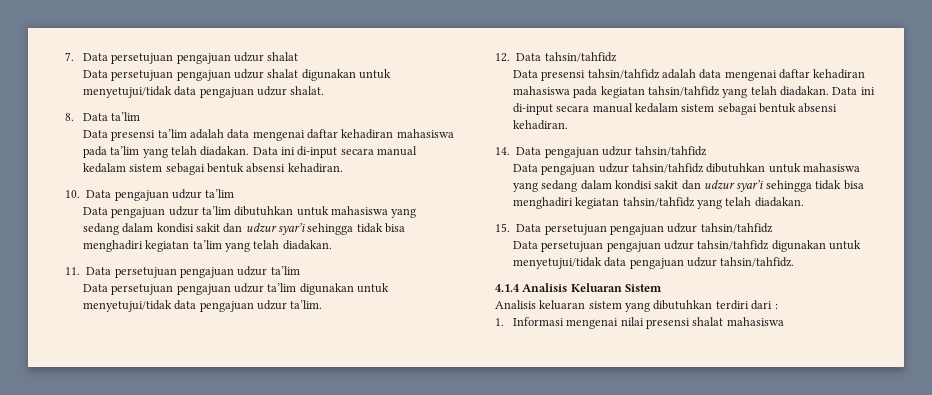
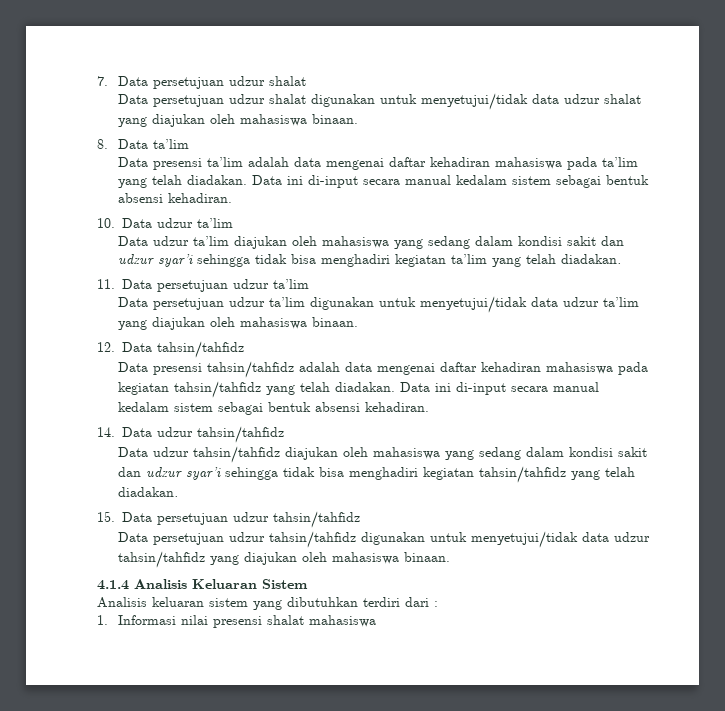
- 7. Data persetujuan pengajuan udzur shalat
+ 7. Data persetujuan udzur shalat
- Data persetujuan pengajuan udzur shalat digunakan untuk menyetujui/tidak data pengajuan udzur shalat.
+ Data persetujuan udzur shalat digunakan untuk menyetujui/tidak data udzur shalat yang diajukan oleh mahasiswa binaan.
- 10. Data pengajuan udzur ta’lim
- Data pengajuan udzur ta’lim dibutuhkan untuk mahasiswa yang sedang dalam kondisi sakit dan udzur syar’i sehingga tidak bisa menghadiri kegiatan ta’lim yang telah diadakan.
+ 10. Data udzur ta’lim
+ Data udzur ta’lim diajukan oleh mahasiswa yang sedang dalam kondisi sakit dan udzur syar’i sehingga tidak bisa menghadiri kegiatan ta’lim yang telah diadakan.
- 11. Data persetujuan pengajuan udzur ta’lim
+ 11. Data persetujuan udzur ta’lim
- Data persetujuan pengajuan udzur ta’lim digunakan untuk menyetujui/tidak data pengajuan udzur ta’lim.
+ Data persetujuan udzur ta’lim digunakan untuk menyetujui/tidak data udzur ta’lim yang diajukan oleh mahasiswa binaan.
- 14. Data pengajuan udzur tahsin/tahfidz
- Data pengajuan udzur tahsin/tahfidz dibutuhkan untuk mahasiswa yang sedang dalam kondisi sakit dan udzur syar’i sehingga tidak bisa menghadiri kegiatan tahsin/tahfidz yang telah diadakan.
+ 14. Data udzur tahsin/tahfidz
+ Data udzur tahsin/tahfidz diajukan oleh mahasiswa yang sedang dalam kondisi sakit dan udzur syar’i sehingga tidak bisa menghadiri kegiatan tahsin/tahfidz yang telah diadakan.
- 15. Data persetujuan pengajuan udzur tahsin/tahfidz
+ 15. Data persetujuan udzur tahsin/tahfidz
- Data persetujuan pengajuan udzur tahsin/tahfidz digunakan untuk menyetujui/tidak data pengajuan udzur tahsin/tahfidz.
+ Data persetujuan udzur tahsin/tahfidz digunakan untuk menyetujui/tidak data udzur tahsin/tahfidz yang diajukan oleh mahasiswa binaan.
- 1. Informasi mengenai nilai presensi shalat mahasiswa
+ 1. Informasi nilai presensi shalat mahasiswa

